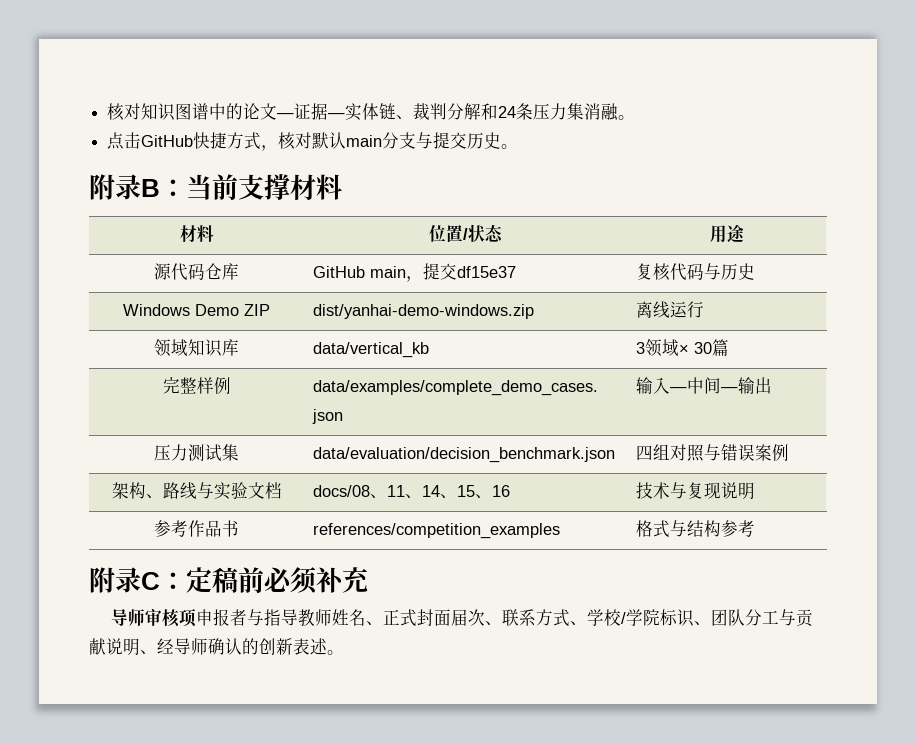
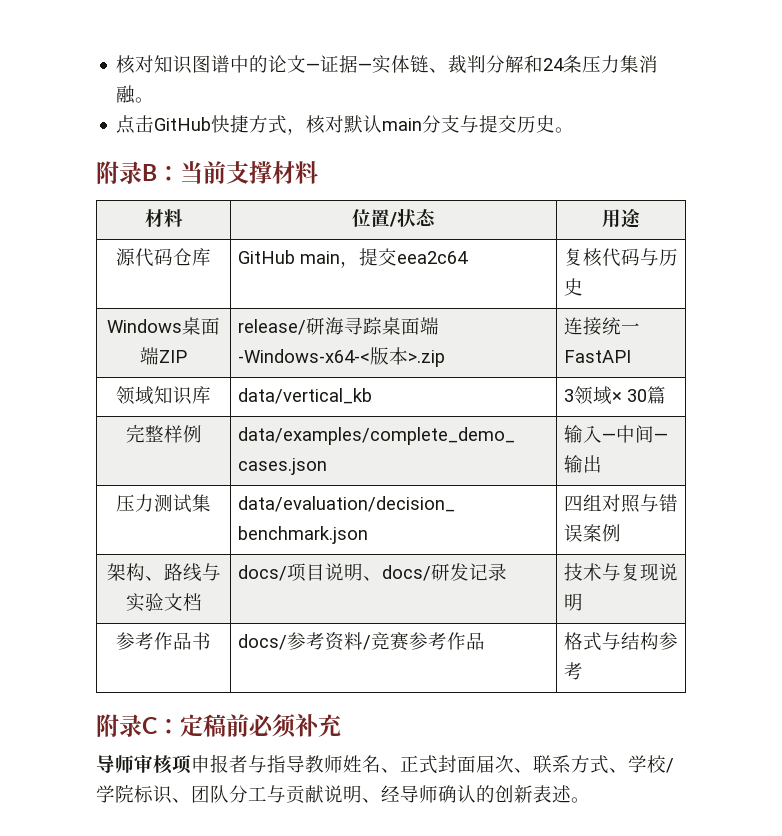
- 源代码仓库 | GitHub main，提交df15e37 | 复核代码与历史
+ 源代码仓库 | GitHub main，提交eea2c64 | 复核代码与历史
- Windows Demo ZIP | dist/yanhai-demo-windows.zip | 离线运行
+ Windows桌面端ZIP | release/研海寻踪桌面端-Windows-x64-<版本>.zip | 连接统一FastAPI
- 架构、路线与实验文档 | docs/08、11、14、15、16 | 技术与复现说明
+ 架构、路线与实验文档 | docs/项目说明、docs/研发记录 | 技术与复现说明
- 参考作品书 | references/competition_examples | 格式与结构参考
+ 参考作品书 | docs/参考资料/竞赛参考作品 | 格式与结构参考

